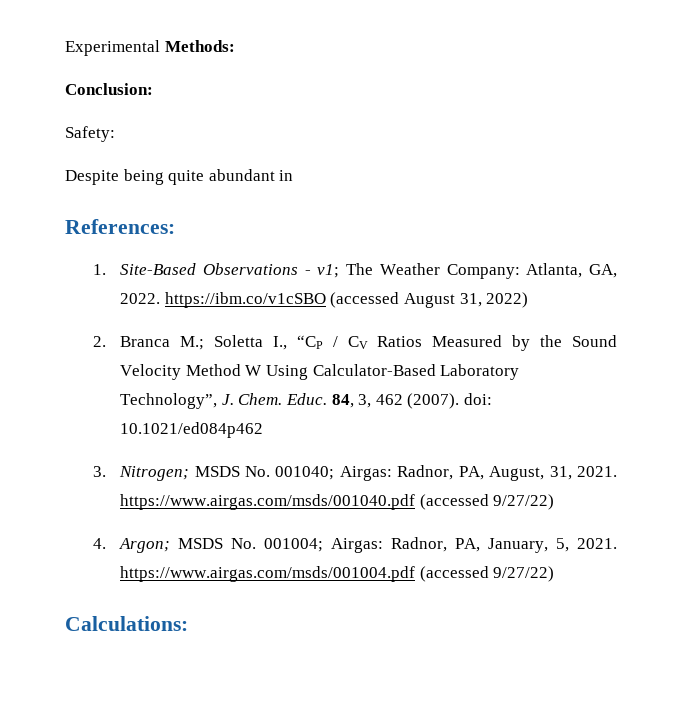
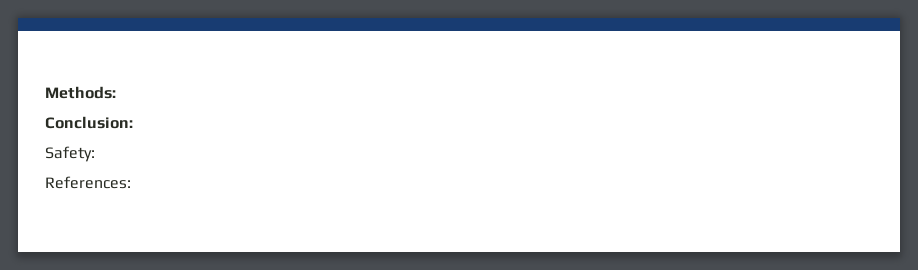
- Experimental Methods:
+ Methods:
- Despite being quite abundant in
  References:
- 1. Site-Based Observations - v1; The Weather Company: Atlanta, GA, 2022. https://ibm.co/v1cSBO (accessed August 31, 2022)
- 2. Branca M.; Soletta I., “CP / CV Ratios Measured by the Sound Velocity Method W Using Calculator-Based Laboratory Technology”, J. Chem. Educ. 84, 3, 462 (2007). doi: 10.1021/ed084p462
- 3. Nitrogen; MSDS No. 001040; Airgas: Radnor, PA, August, 31, 2021. https://www.airgas.com/msds/001040.pdf (accessed 9/27/22)
- 4. Argon; MSDS No. 001004; Airgas: Radnor, PA, January, 5, 2021. https://www.airgas.com/msds/001004.pdf (accessed 9/27/22)
- Calculations:

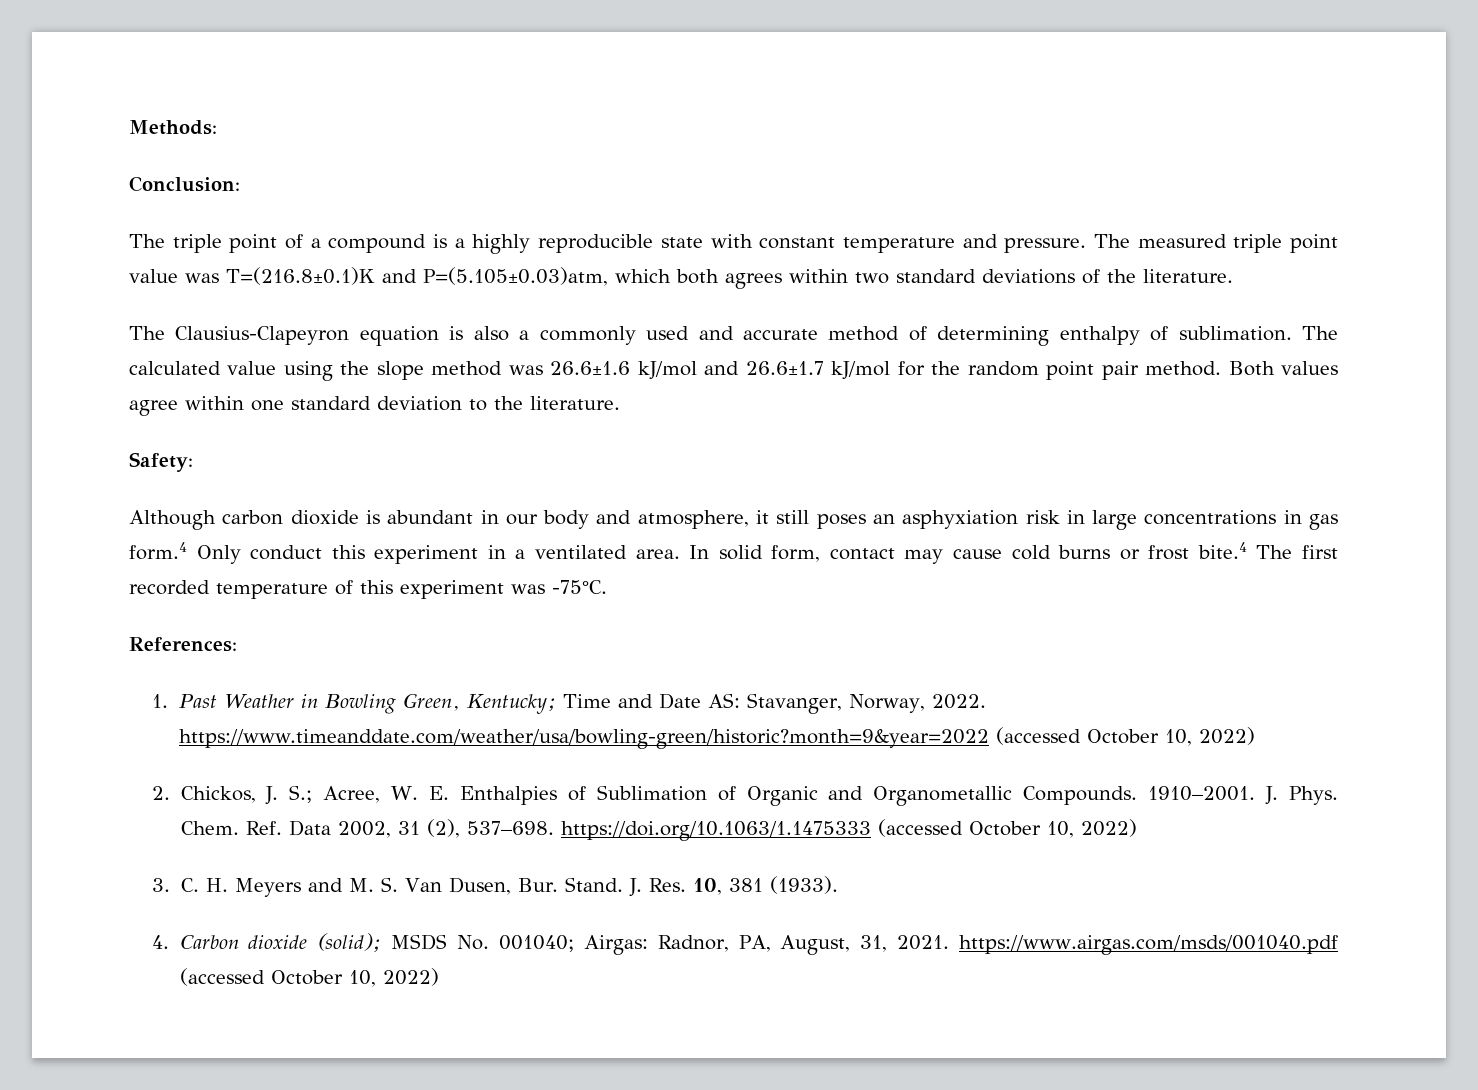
+ The triple point of a compound is a highly reproducible state with constant temperature and pressure. The measured triple point value was T=(216.8±0.1)K and P=(5.105±0.03)atm, which both agrees within two standard deviations of the literature.
+ The Clausius-Clapeyron equation is also a commonly used and accurate method of determining enthalpy of sublimation. The calculated value using the slope method was 26.6±1.6 kJ/mol and 26.6±1.7 kJ/mol for the random point pair method. Both values agree within one standard deviation to the literature.
  Safety:
+ Although carbon dioxide is abundant in our body and atmosphere, it still poses an asphyxiation risk in large concentrations in gas form.4 Only conduct this experiment in a ventilated area. In solid form, contact may cause cold burns or frost bite.4 The first recorded temperature of this experiment was -75°C.
  References:
+ 1. Past Weather in Bowling Green, Kentucky; Time and Date AS: Stavanger, Norway, 2022. https://www.timeanddate.com/weather/usa/bowling-green/historic?month=9&year=2022 (accessed October 10, 2022)
+ 2. Chickos, J. S.; Acree, W. E. Enthalpies of Sublimation of Organic and Organometallic Compounds. 1910–2001. J. Phys. Chem. Ref. Data 2002, 31 (2), 537–698. https://doi.org/10.1063/1.1475333 (accessed October 10, 2022)
+ 3. C. H. Meyers and M. S. Van Dusen, Bur. Stand. J. Res. 10, 381 (1933).
+ 4. Carbon dioxide (solid); MSDS No. 001040; Airgas: Radnor, PA, August, 31, 2021. https://www.airgas.com/msds/001040.pdf (accessed October 10, 2022)

